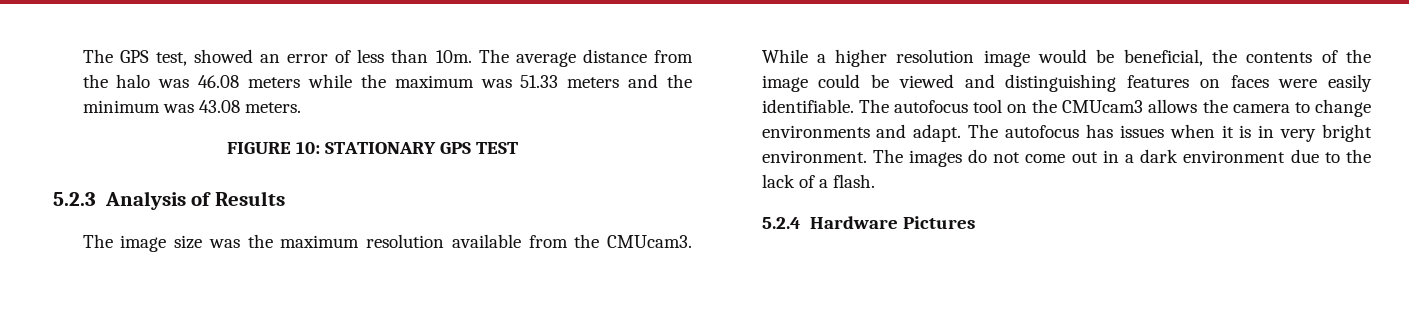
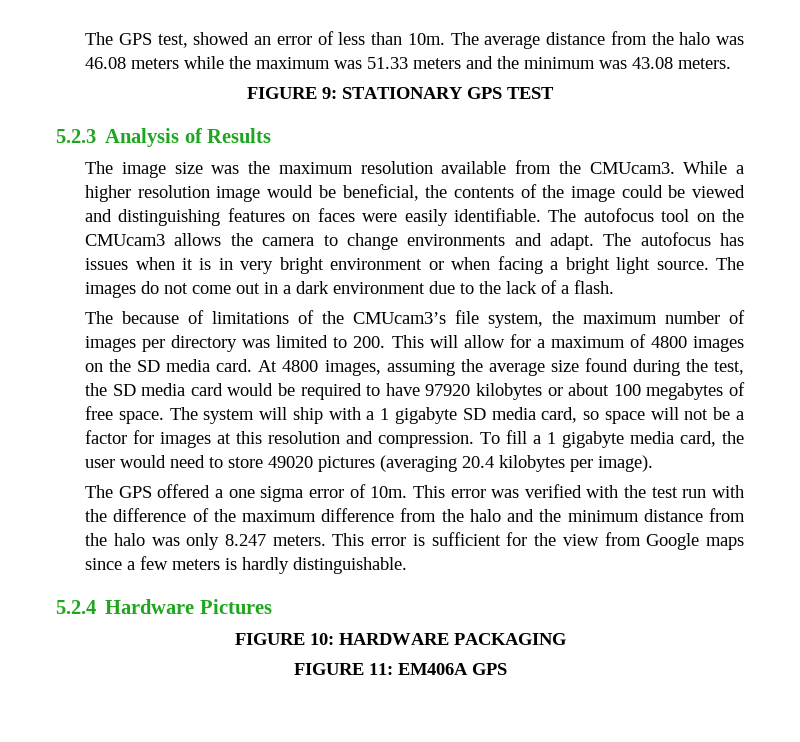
- FIGURE 10: STATIONARY GPS TEST
+ FIGURE 9: STATIONARY GPS TEST
- The autofocus has issues when it is in very bright environment.
+ The autofocus has issues when it is in very bright environment or when facing a bright light source.
+ The because of limitations of the CMUcam3’s file system, the maximum number of images per directory was limited to 200. This will allow for a maximum of 4800 images on the SD media card. At 4800 images, assuming the average size found during the test, the SD media card would be required to have 97920 kilobytes or about 100 megabytes of free space. The system will ship with a 1 gigabyte SD media card, so space will not be a factor for images at this resolution and compression. To fill a 1 gigabyte media card, the user would need to store 49020 pictures (averaging 20.4 kilobytes per image).
+ The GPS offered a one sigma error of 10m. This error was verified with the test run with the difference of the maximum difference from the halo and the minimum distance from the halo was only 8.247 meters. This error is sufficient for the view from Google maps since a few meters is hardly distinguishable.
  5.2.4 Hardware Pictures
+ FIGURE 10: HARDWARE PACKAGING
+ FIGURE 11: EM406A GPS

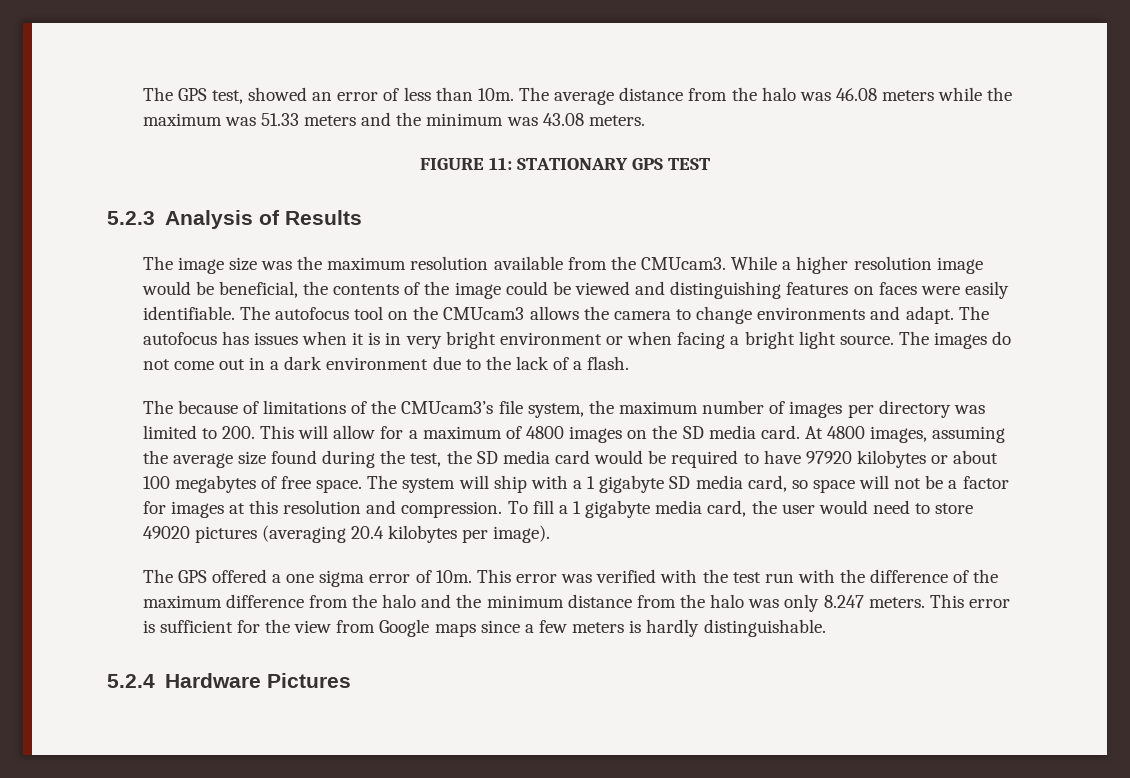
- FIGURE 9: STATIONARY GPS TEST
+ FIGURE 11: STATIONARY GPS TEST
- FIGURE 10: HARDWARE PACKAGING
- FIGURE 11: EM406A GPS

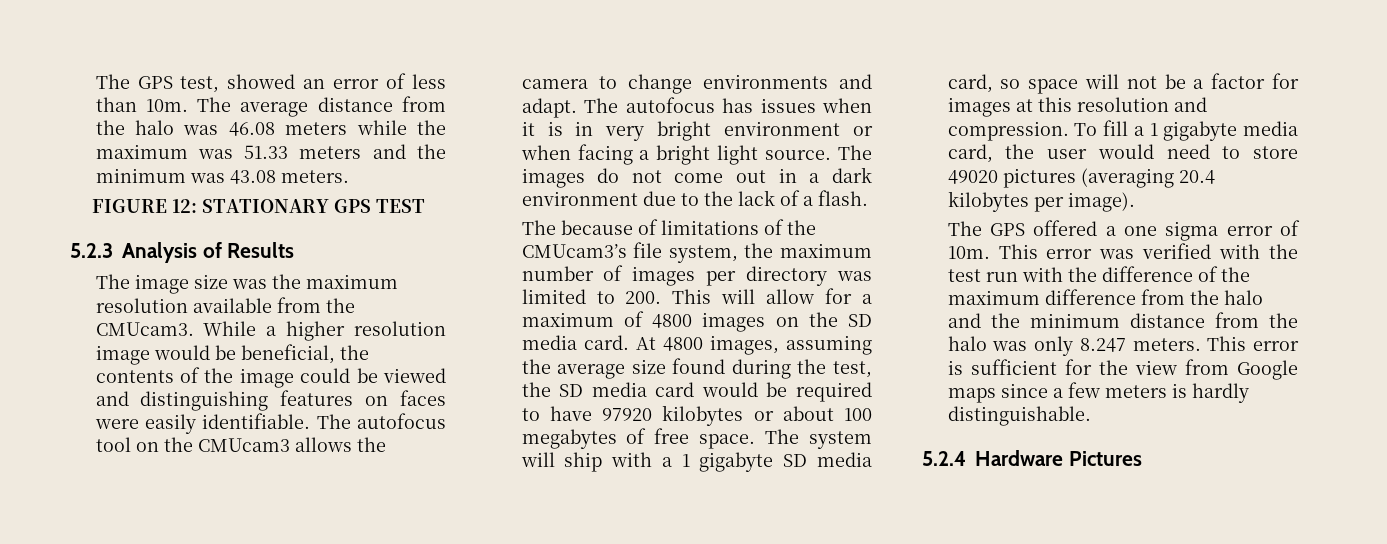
- FIGURE 11: STATIONARY GPS TEST
+ FIGURE 12: STATIONARY GPS TEST

